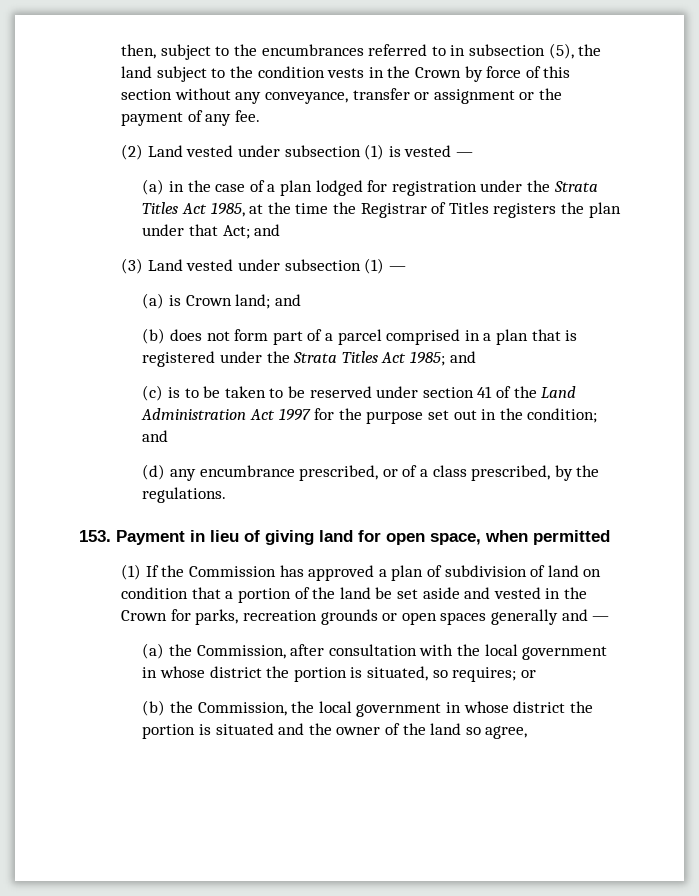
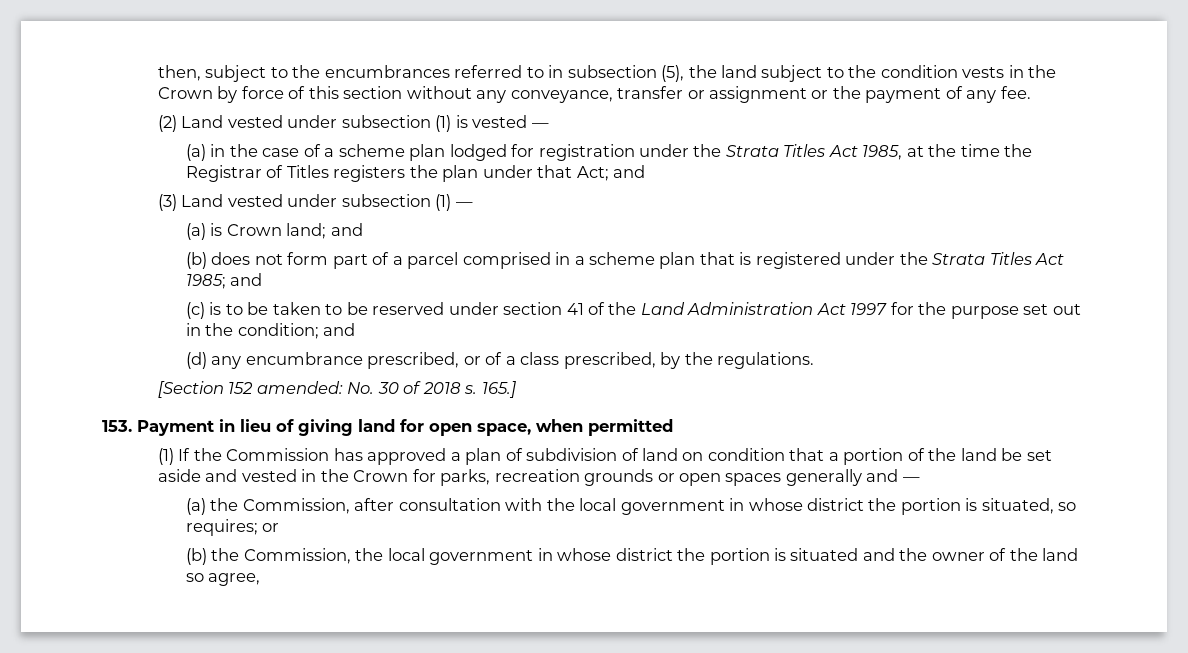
- (a) in the case of a plan lodged for registration under the Strata Titles Act 1985, at the time the Registrar of Titles registers the plan under that Act; and
+ (a) in the case of a scheme plan lodged for registration under the Strata Titles Act 1985, at the time the Registrar of Titles registers the plan under that Act; and
- (b) does not form part of a parcel comprised in a plan that is registered under the Strata Titles Act 1985; and
+ (b) does not form part of a parcel comprised in a scheme plan that is registered under the Strata Titles Act 1985; and
+ [Section 152 amended: No. 30 of 2018 s. 165.]

